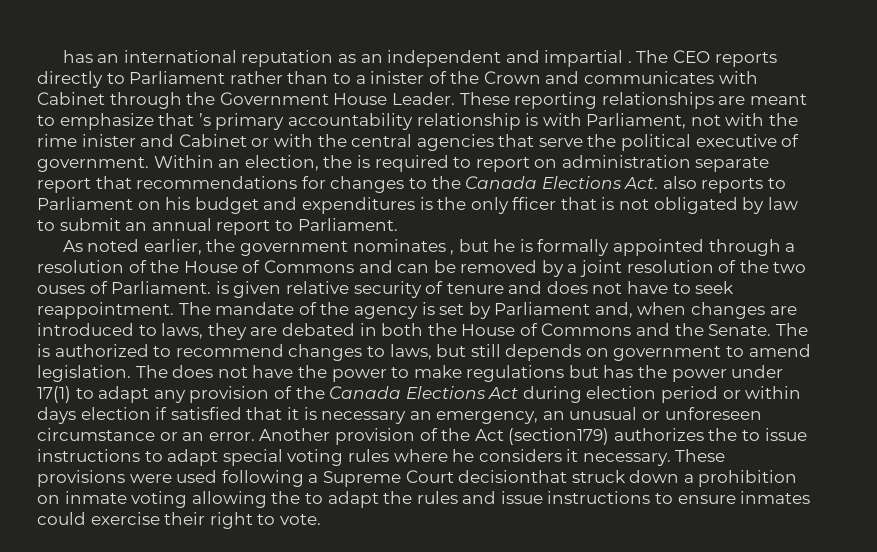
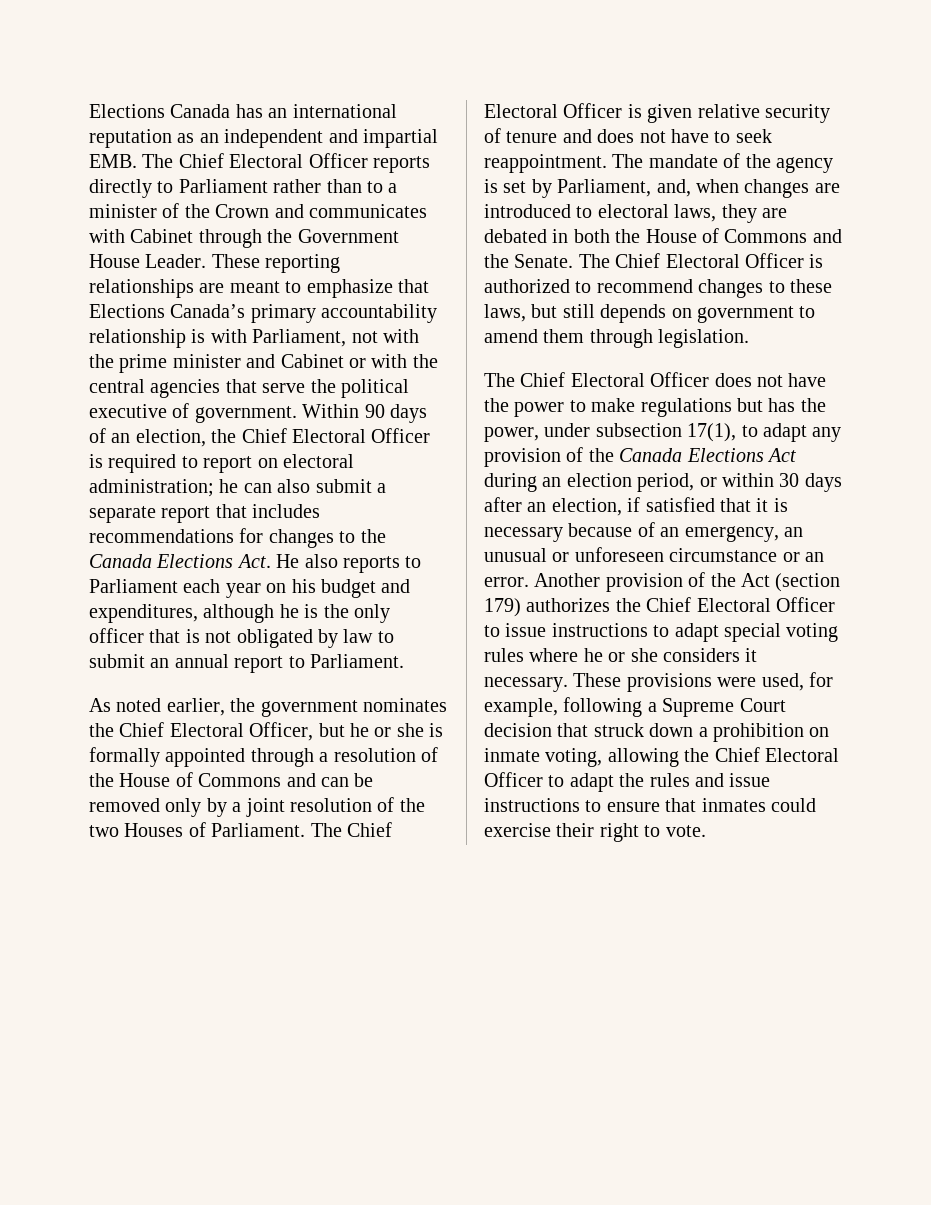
- has an international reputation as an independent and impartial . The CEO reports directly to Parliament rather than to a inister of the Crown and communicates with Cabinet through the Government House Leader.
+ Elections Canada has an international reputation as an independent and impartial EMB. The Chief Electoral Officer reports directly to Parliament rather than to a minister of the Crown and communicates with Cabinet through the Government House Leader.
- These reporting relationships are meant to emphasize that ’s primary accountability relationship is with Parliament, not with the rime inister and Cabinet or with the central agencies that serve the political executive of government.
+ These reporting relationships are meant to emphasize that Elections Canada’s primary accountability relationship is with Parliament, not with the prime minister and Cabinet or with the central agencies that serve the political executive of government.
- Within an election, the is required to report on administration separate report that recommendations for changes to the Canada Elections Act. also reports to Parliament on his budget and expenditures is the only fficer that is not obligated by law to submit an annual report to Parliament.
+ Within 90 days of an election, the Chief Electoral Officer is required to report on electoral administration; he can also submit a separate report that includes recommendations for changes to the Canada Elections Act. He also reports to Parliament each year on his budget and expenditures, although he is the only officer that is not obligated by law to submit an annual report to Parliament.
- As noted earlier, the government nominates , but he is formally appointed through a resolution of the House of Commons and can be removed by a joint resolution of the two ouses of Parliament. is given relative security of tenure and does not have to seek reappointment.
+ As noted earlier, the government nominates the Chief Electoral Officer, but he or she is formally appointed through a resolution of the House of Commons and can be removed only by a joint resolution of the two Houses of Parliament. The Chief Electoral Officer is given relative security of tenure and does not have to seek reappointment.
- The mandate of the agency is set by Parliament and, when changes are introduced to laws, they are debated in both the House of Commons and the Senate.
+ The mandate of the agency is set by Parliament, and, when changes are introduced to electoral laws, they are debated in both the House of Commons and the Senate.
- The is authorized to recommend changes to laws, but still depends on government to amend legislation. The does not have the power to make regulations but has the power under 17(1) to adapt any provision of the Canada Elections Act during election period or within days election if satisfied that it is necessary an emergency, an unusual or unforeseen circumstance or an error.
+ The Chief Electoral Officer is authorized to recommend changes to these laws, but still depends on government to amend them through legislation.
+ The Chief Electoral Officer does not have the power to make regulations but has the power, under subsection 17(1), to adapt any provision of the Canada Elections Act during an election period, or within 30 days after an election, if satisfied that it is necessary because of an emergency, an unusual or unforeseen circumstance or an error.
- Another provision of the Act (section179) authorizes the to issue instructions to adapt special voting rules where he considers it necessary.
+ Another provision of the Act (section 179) authorizes the Chief Electoral Officer to issue instructions to adapt special voting rules where he or she considers it necessary.
- These provisions were used following a Supreme Court decisionthat struck down a prohibition on inmate voting allowing the to adapt the rules and issue instructions to ensure inmates could exercise their right to vote.
+ These provisions were used, for example, following a Supreme Court decision that struck down a prohibition on inmate voting, allowing the Chief Electoral Officer to adapt the rules and issue instructions to ensure that inmates could exercise their right to vote.

